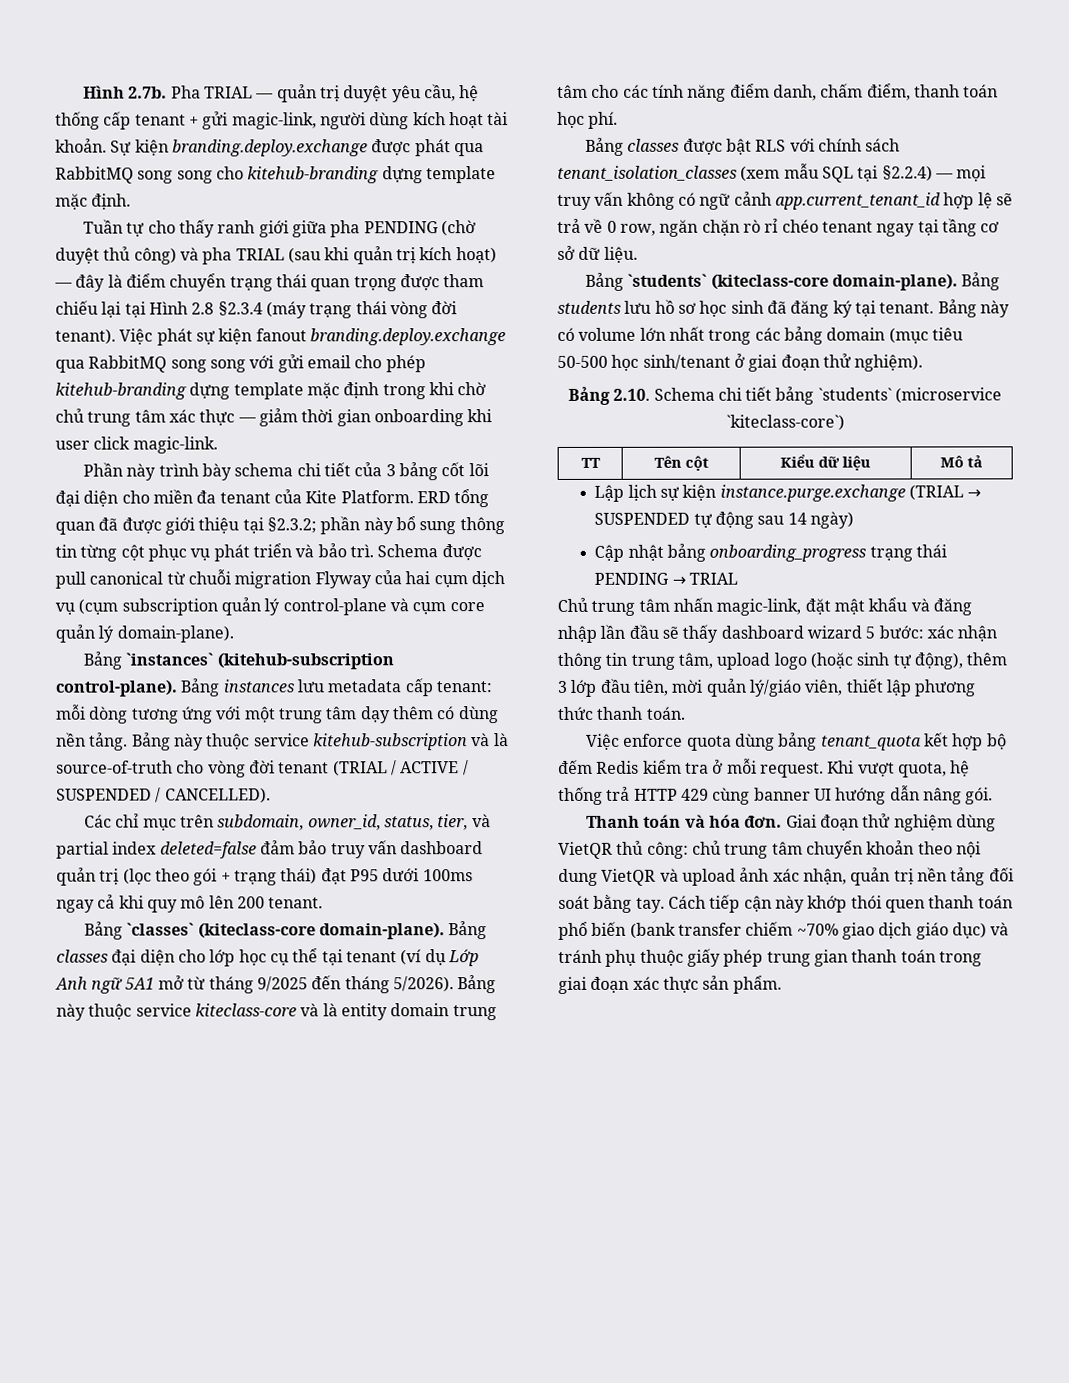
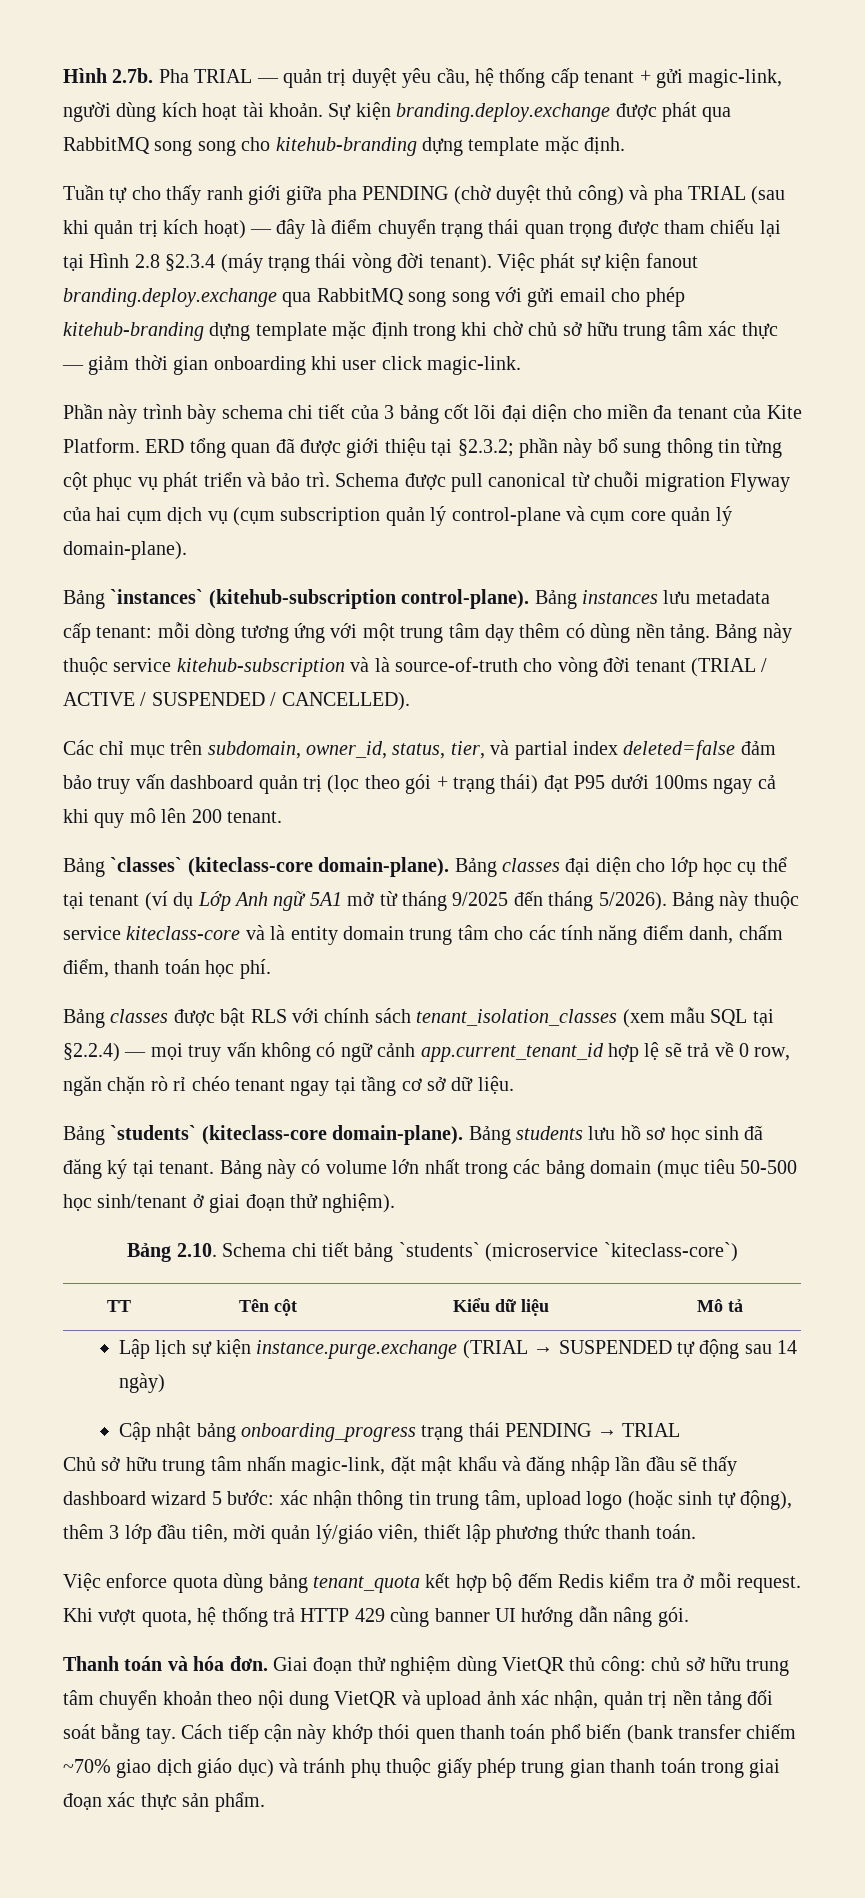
- Việc phát sự kiện fanout branding.deploy.exchange qua RabbitMQ song song với gửi email cho phép kitehub-branding dựng template mặc định trong khi chờ chủ trung tâm xác thực — giảm thời gian onboarding khi user click magic-link.
+ Việc phát sự kiện fanout branding.deploy.exchange qua RabbitMQ song song với gửi email cho phép kitehub-branding dựng template mặc định trong khi chờ chủ sở hữu trung tâm xác thực — giảm thời gian onboarding khi user click magic-link.
- Chủ trung tâm nhấn magic-link, đặt mật khẩu và đăng nhập lần đầu sẽ thấy dashboard wizard 5 bước: xác nhận thông tin trung tâm, upload logo (hoặc sinh tự động), thêm 3 lớp đầu tiên, mời quản lý/giáo viên, thiết lập phương thức thanh toán.
+ Chủ sở hữu trung tâm nhấn magic-link, đặt mật khẩu và đăng nhập lần đầu sẽ thấy dashboard wizard 5 bước: xác nhận thông tin trung tâm, upload logo (hoặc sinh tự động), thêm 3 lớp đầu tiên, mời quản lý/giáo viên, thiết lập phương thức thanh toán.
- Giai đoạn thử nghiệm dùng VietQR thủ công: chủ trung tâm chuyển khoản theo nội dung VietQR và upload ảnh xác nhận, quản trị nền tảng đối soát bằng tay.
+ Giai đoạn thử nghiệm dùng VietQR thủ công: chủ sở hữu trung tâm chuyển khoản theo nội dung VietQR và upload ảnh xác nhận, quản trị nền tảng đối soát bằng tay.

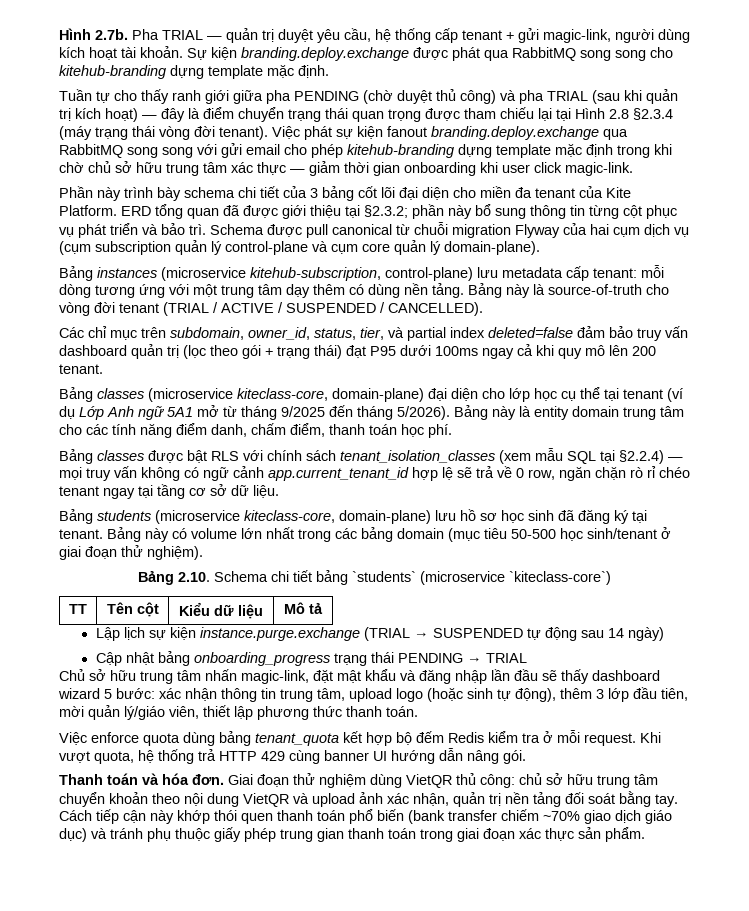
- Bảng `instances` (kitehub-subscription control-plane). Bảng instances lưu metadata cấp tenant: mỗi dòng tương ứng với một trung tâm dạy thêm có dùng nền tảng.
+ Bảng instances (microservice kitehub-subscription, control-plane) lưu metadata cấp tenant: mỗi dòng tương ứng với một trung tâm dạy thêm có dùng nền tảng.
- Bảng này thuộc service kitehub-subscription và là source-of-truth cho vòng đời tenant (TRIAL / ACTIVE / SUSPENDED / CANCELLED).
+ Bảng này là source-of-truth cho vòng đời tenant (TRIAL / ACTIVE / SUSPENDED / CANCELLED).
- Bảng `classes` (kiteclass-core domain-plane). Bảng classes đại diện cho lớp học cụ thể tại tenant (ví dụ Lớp Anh ngữ 5A1 mở từ tháng 9/2025 đến tháng 5/2026).
+ Bảng classes (microservice kiteclass-core, domain-plane) đại diện cho lớp học cụ thể tại tenant (ví dụ Lớp Anh ngữ 5A1 mở từ tháng 9/2025 đến tháng 5/2026).
- Bảng này thuộc service kiteclass-core và là entity domain trung tâm cho các tính năng điểm danh, chấm điểm, thanh toán học phí.
+ Bảng này là entity domain trung tâm cho các tính năng điểm danh, chấm điểm, thanh toán học phí.
- Bảng `students` (kiteclass-core domain-plane). Bảng students lưu hồ sơ học sinh đã đăng ký tại tenant.
+ Bảng students (microservice kiteclass-core, domain-plane) lưu hồ sơ học sinh đã đăng ký tại tenant.

